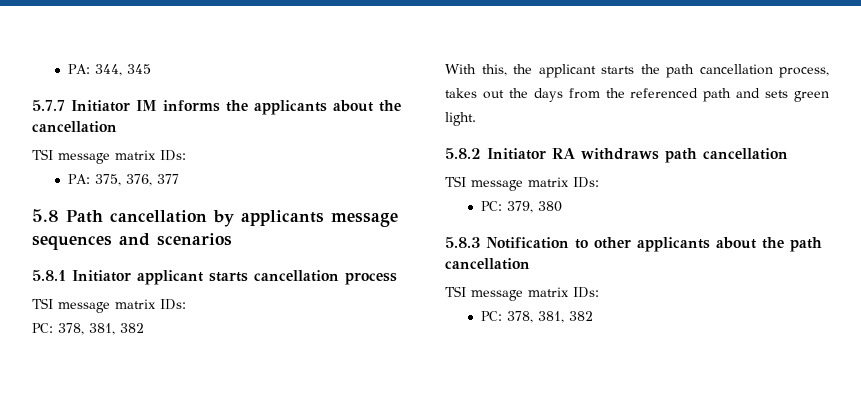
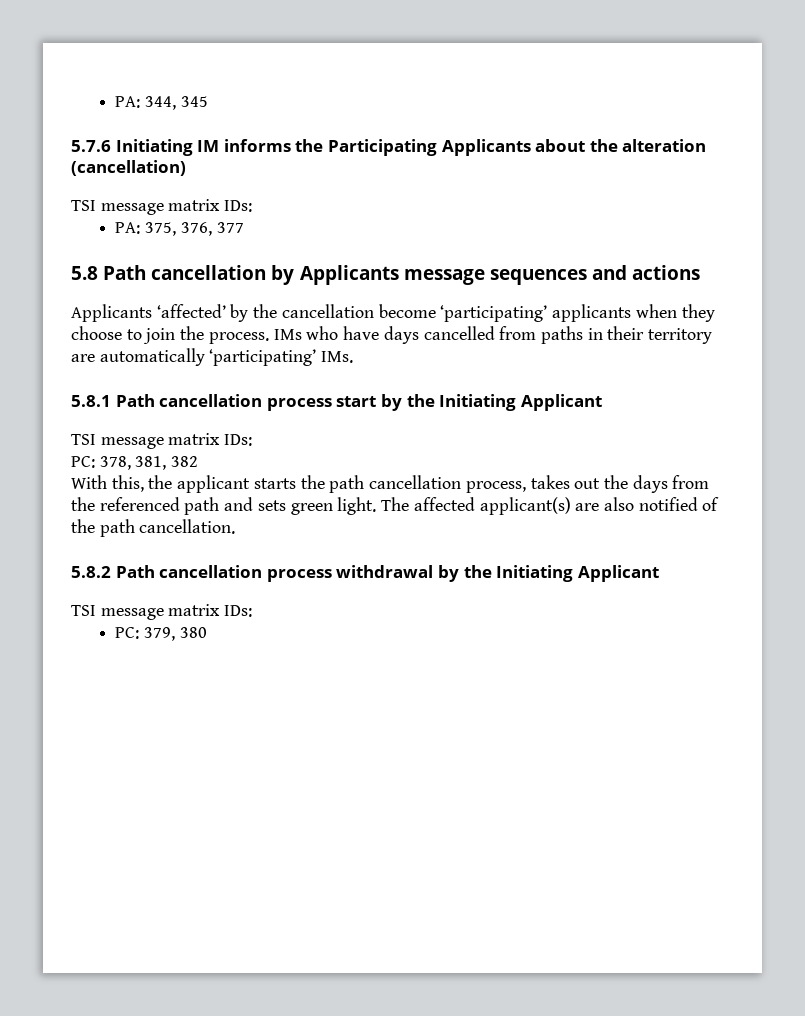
- 5.7.7 Initiator IM informs the applicants about the cancellation
+ 5.7.6 Initiating IM informs the Participating Applicants about the alteration (cancellation)
- 5.8 Path cancellation by applicants message sequences and scenarios
- 5.8.1 Initiator applicant starts cancellation process
+ 5.8 Path cancellation by Applicants message sequences and actions
+ Applicants ‘affected’ by the cancellation become ‘participating’ applicants when they choose to join the process. IMs who have days cancelled from paths in their territory are automatically ‘participating’ IMs.
+ 5.8.1 Path cancellation process start by the Initiating Applicant
- With this, the applicant starts the path cancellation process, takes out the days from the referenced path and sets green light.
- 5.8.2 Initiator RA withdraws path cancellation
+ With this, the applicant starts the path cancellation process, takes out the days from the referenced path and sets green light. The affected applicant(s) are also notified of the path cancellation.
+ 5.8.2 Path cancellation process withdrawal by the Initiating Applicant
- 5.8.3 Notification to other applicants about the path cancellation
- TSI message matrix IDs:
- PC: 378, 381, 382

